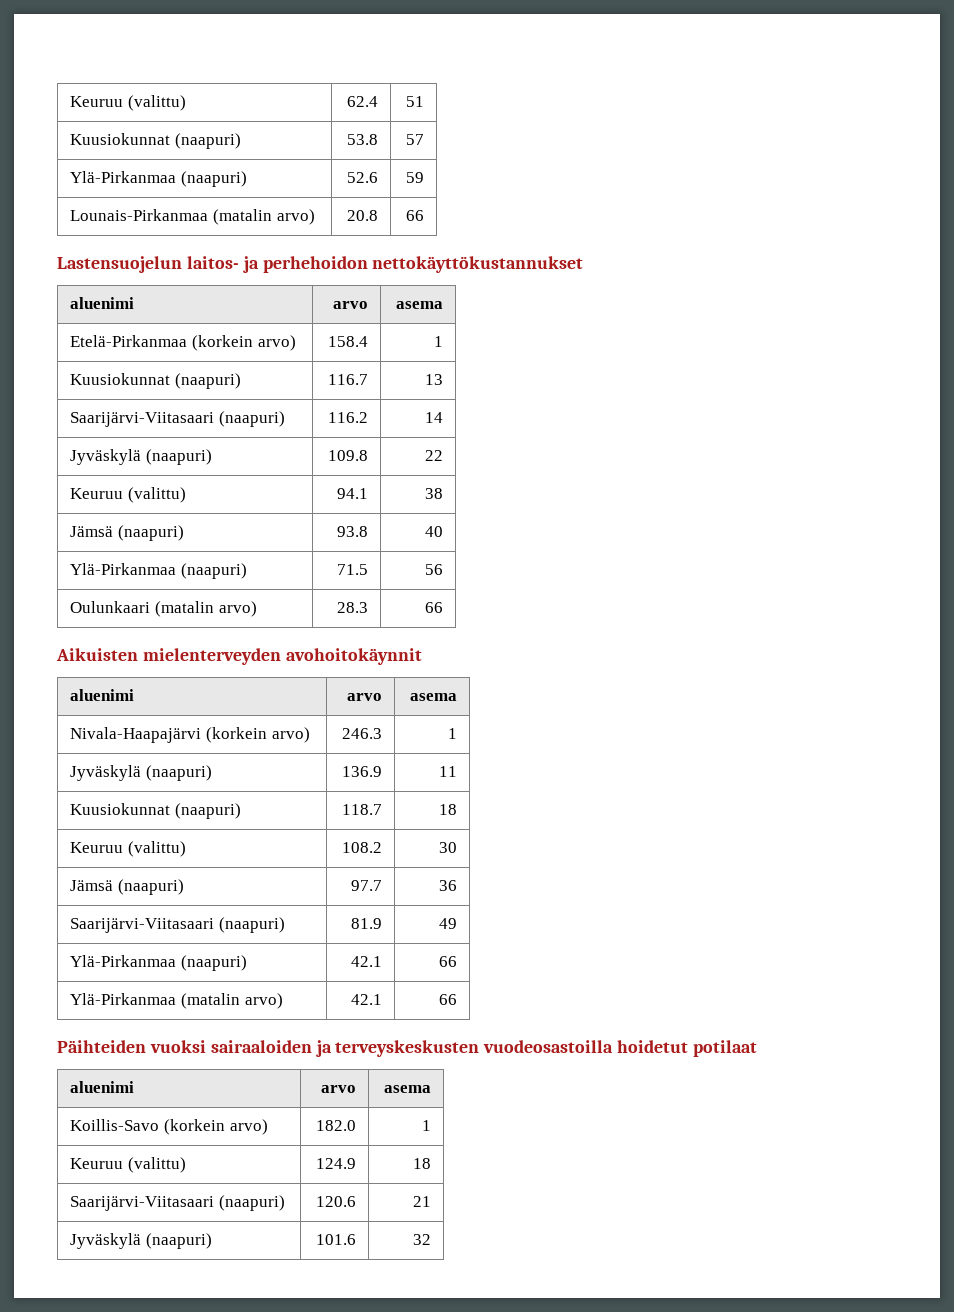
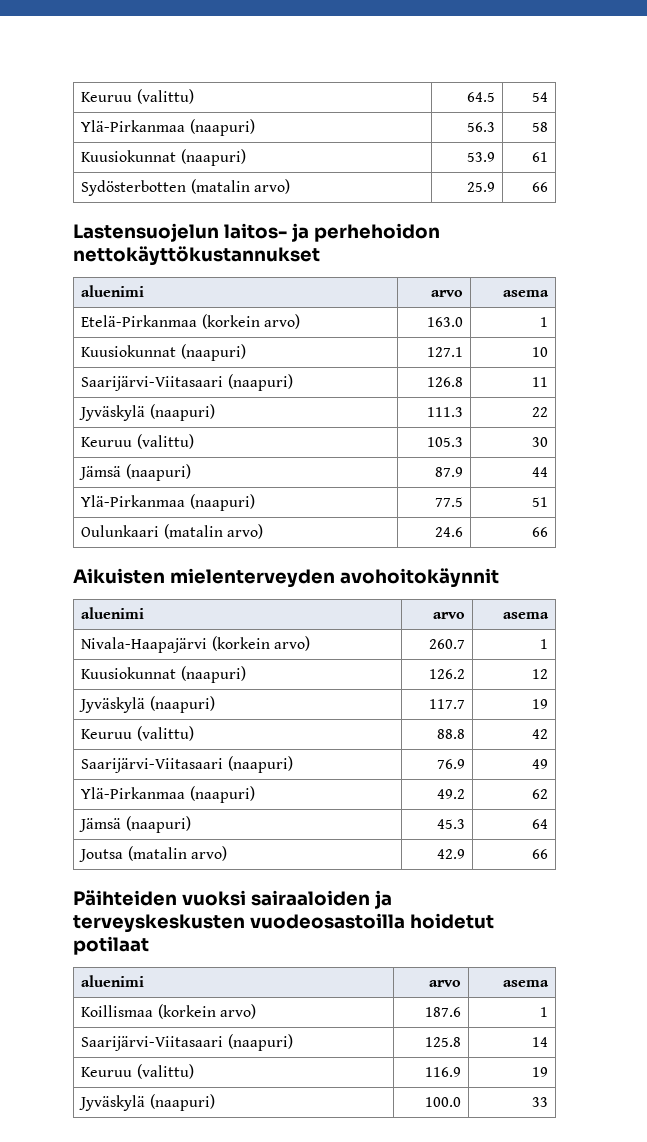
- Keuruu (valittu) | 62.4 | 51
- Kuusiokunnat (naapuri) | 53.8 | 57
- Ylä-Pirkanmaa (naapuri) | 52.6 | 59
- Lounais-Pirkanmaa (matalin arvo) | 20.8 | 66
+ Keuruu (valittu) | 64.5 | 54
+ Ylä-Pirkanmaa (naapuri) | 56.3 | 58
+ Kuusiokunnat (naapuri) | 53.9 | 61
+ Sydösterbotten (matalin arvo) | 25.9 | 66
- Etelä-Pirkanmaa (korkein arvo) | 158.4 | 1
- Kuusiokunnat (naapuri) | 116.7 | 13
- Saarijärvi-Viitasaari (naapuri) | 116.2 | 14
- Jyväskylä (naapuri) | 109.8 | 22
+ Etelä-Pirkanmaa (korkein arvo) | 163.0 | 1
+ Kuusiokunnat (naapuri) | 127.1 | 10
+ Saarijärvi-Viitasaari (naapuri) | 126.8 | 11
+ Jyväskylä (naapuri) | 111.3 | 22
- Keuruu (valittu) | 94.1 | 38
- Jämsä (naapuri) | 93.8 | 40
- Ylä-Pirkanmaa (naapuri) | 71.5 | 56
+ Keuruu (valittu) | 105.3 | 30
+ Jämsä (naapuri) | 87.9 | 44
+ Ylä-Pirkanmaa (naapuri) | 77.5 | 51
- Oulunkaari (matalin arvo) | 28.3 | 66
+ Oulunkaari (matalin arvo) | 24.6 | 66
- Nivala-Haapajärvi (korkein arvo) | 246.3 | 1
- Jyväskylä (naapuri) | 136.9 | 11
- Kuusiokunnat (naapuri) | 118.7 | 18
- Keuruu (valittu) | 108.2 | 30
- Jämsä (naapuri) | 97.7 | 36
- Saarijärvi-Viitasaari (naapuri) | 81.9 | 49
+ Nivala-Haapajärvi (korkein arvo) | 260.7 | 1
+ Kuusiokunnat (naapuri) | 126.2 | 12
+ Jyväskylä (naapuri) | 117.7 | 19
+ Keuruu (valittu) | 88.8 | 42
+ Saarijärvi-Viitasaari (naapuri) | 76.9 | 49
- Ylä-Pirkanmaa (naapuri) | 42.1 | 66
- Ylä-Pirkanmaa (matalin arvo) | 42.1 | 66
+ Ylä-Pirkanmaa (naapuri) | 49.2 | 62
+ Jämsä (naapuri) | 45.3 | 64
+ Joutsa (matalin arvo) | 42.9 | 66
- Koillis-Savo (korkein arvo) | 182.0 | 1
- Keuruu (valittu) | 124.9 | 18
- Saarijärvi-Viitasaari (naapuri) | 120.6 | 21
- Jyväskylä (naapuri) | 101.6 | 32
+ Koillismaa (korkein arvo) | 187.6 | 1
+ Saarijärvi-Viitasaari (naapuri) | 125.8 | 14
+ Keuruu (valittu) | 116.9 | 19
+ Jyväskylä (naapuri) | 100.0 | 33

